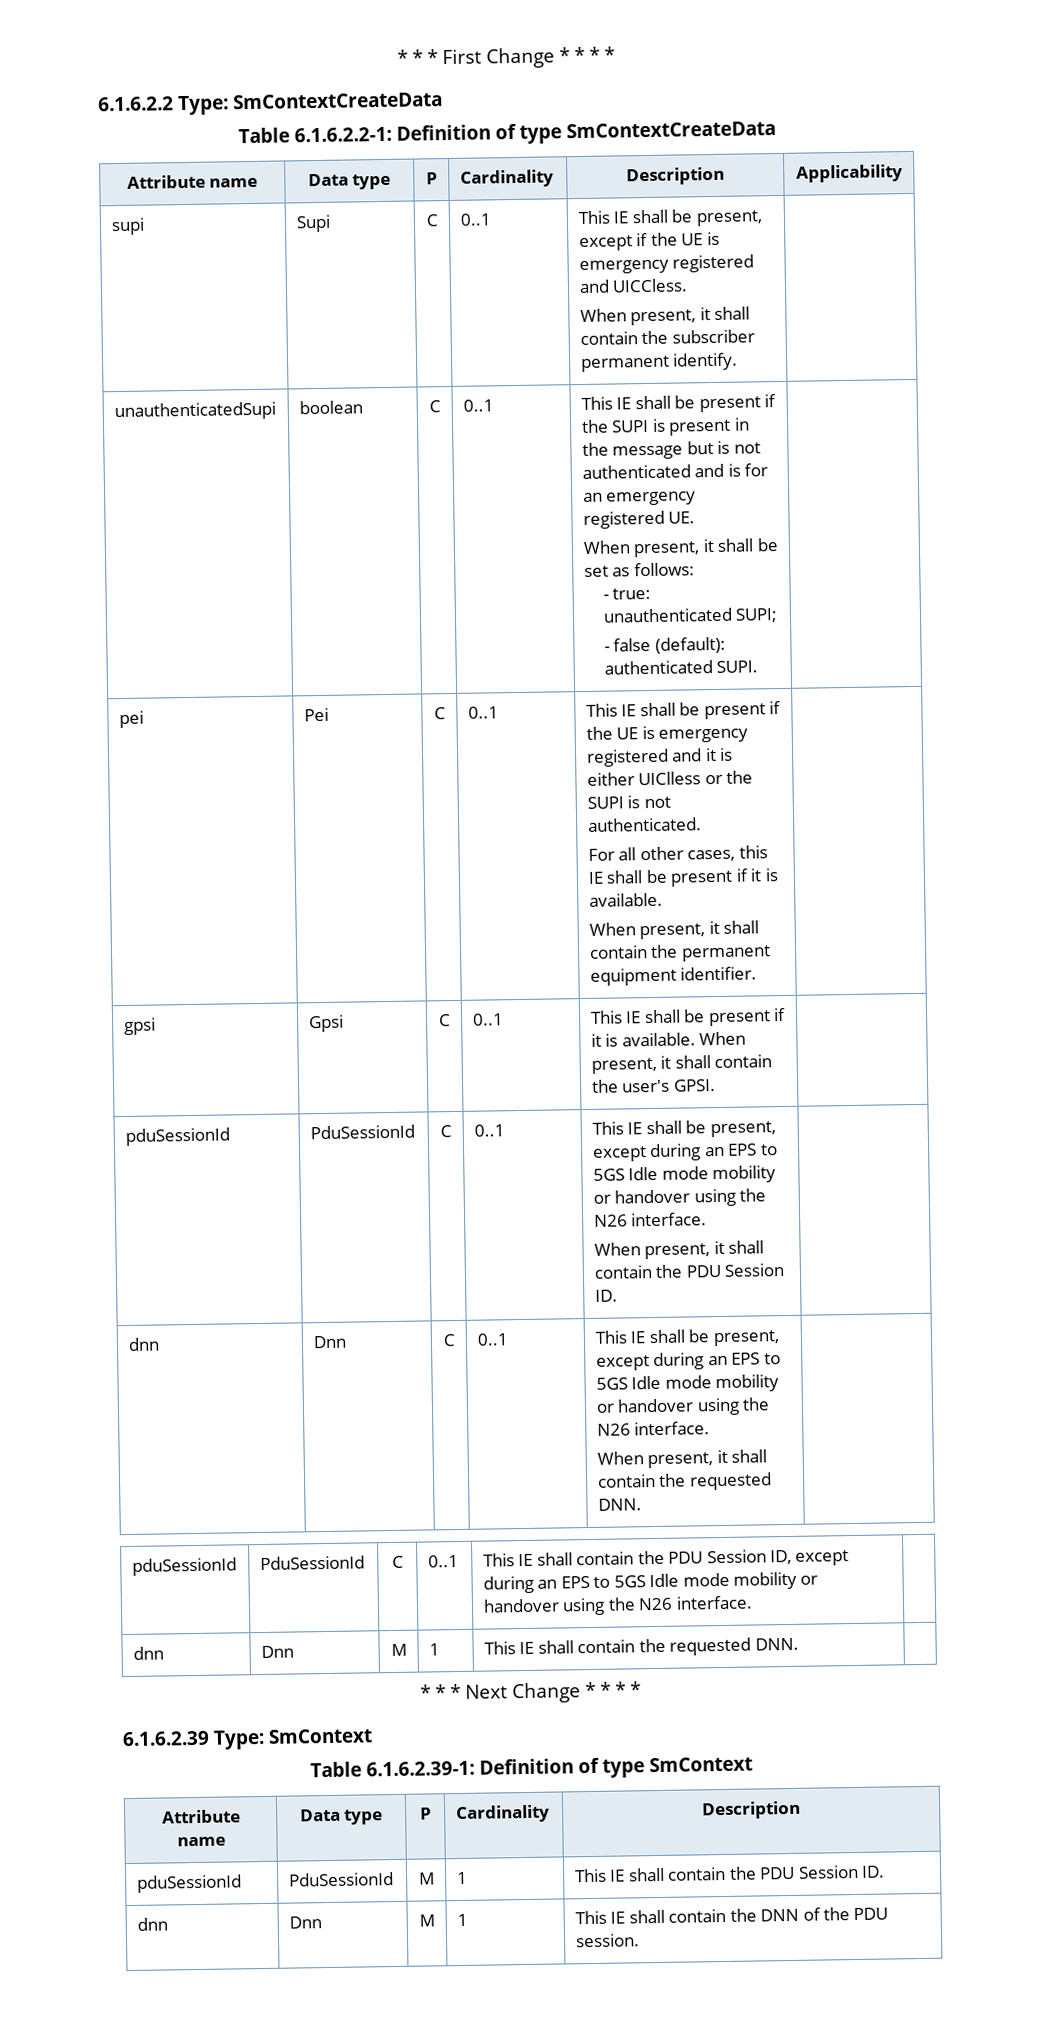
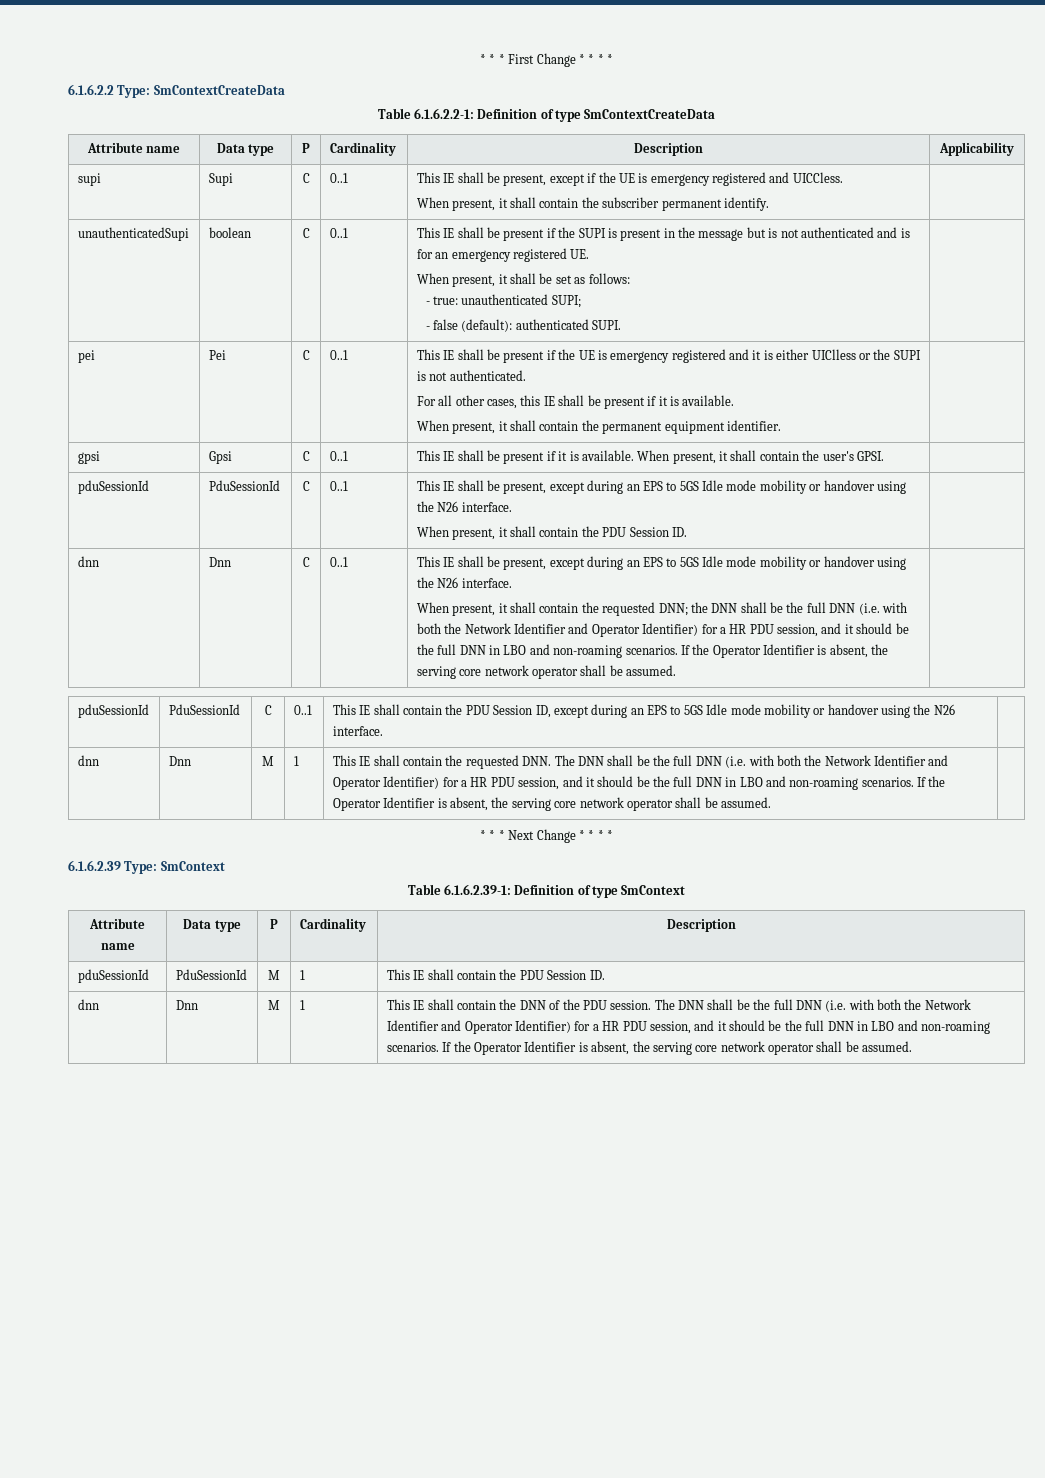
- When present, it shall contain the requested DNN.
+ When present, it shall contain the requested DNN; the DNN shall be the full DNN (i.e. with both the Network Identifier and Operator Identifier) for a HR PDU session, and it should be the full DNN in LBO and non-roaming scenarios. If the Operator Identifier is absent, the serving core network operator shall be assumed.
- This IE shall contain the requested DNN.
+ This IE shall contain the requested DNN. The DNN shall be the full DNN (i.e. with both the Network Identifier and Operator Identifier) for a HR PDU session, and it should be the full DNN in LBO and non-roaming scenarios. If the Operator Identifier is absent, the serving core network operator shall be assumed.
- This IE shall contain the DNN of the PDU session.
+ This IE shall contain the DNN of the PDU session. The DNN shall be the full DNN (i.e. with both the Network Identifier and Operator Identifier) for a HR PDU session, and it should be the full DNN in LBO and non-roaming scenarios. If the Operator Identifier is absent, the serving core network operator shall be assumed.

